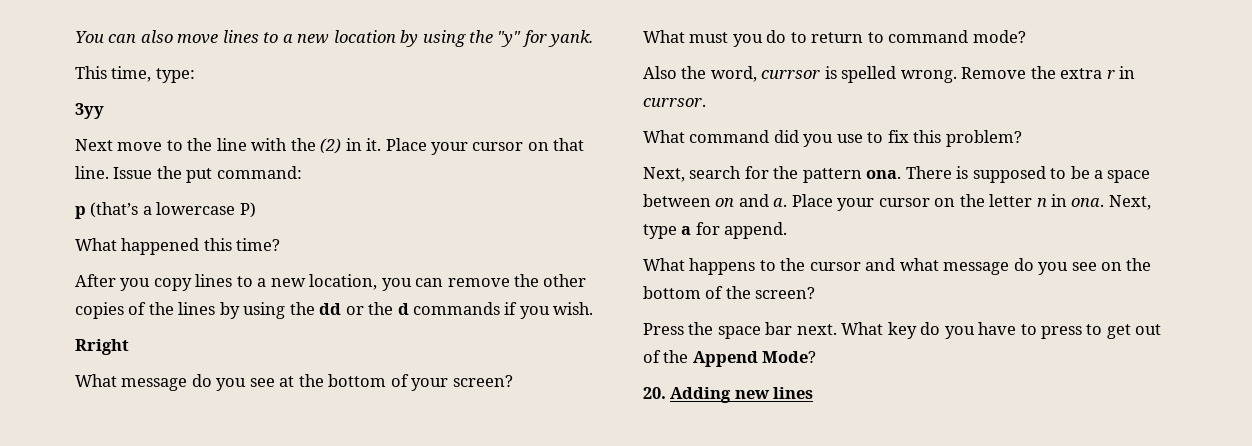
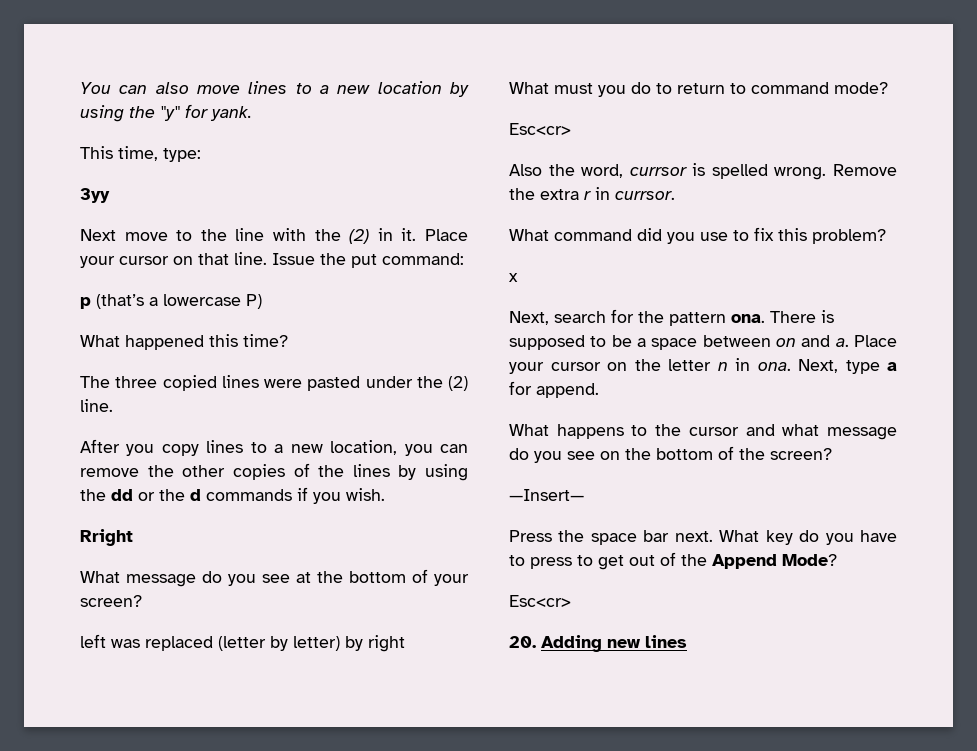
+ The three copied lines were pasted under the (2) line.
+ left was replaced (letter by letter) by right
  What must you do to return to command mode?
+ Esc<cr>
+ x
+ —Insert—
  What key do you have to press to get out of the Append Mode?
+ Esc<cr>

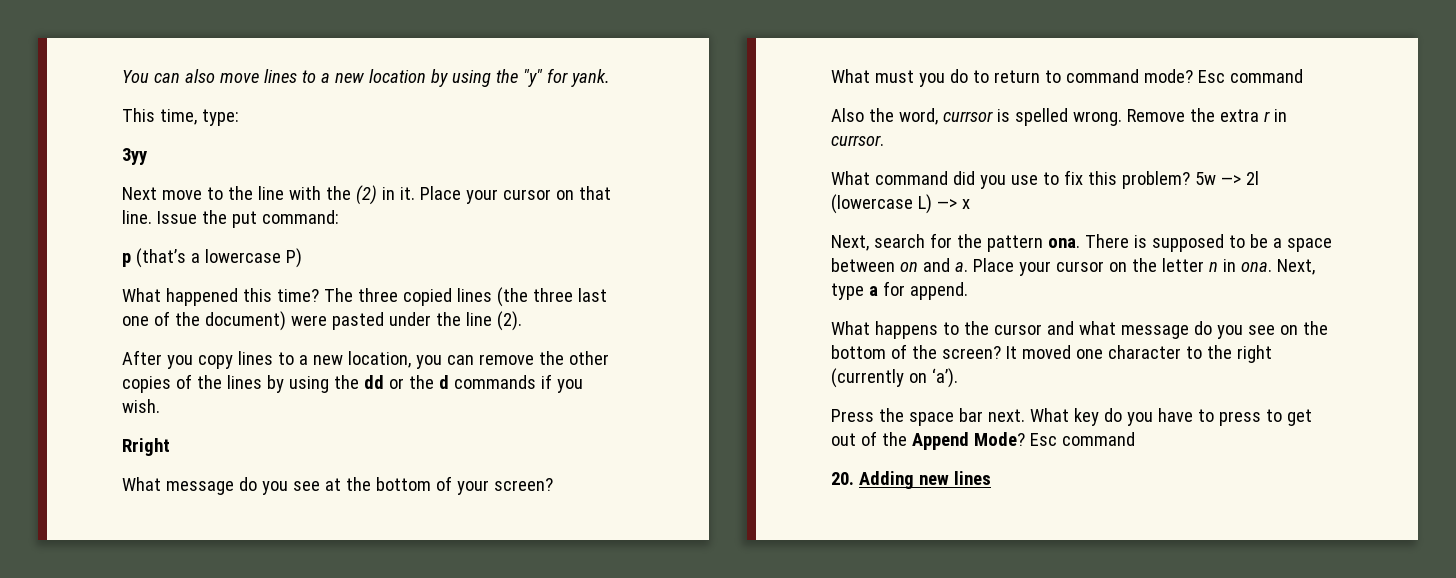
- What happened this time?
- The three copied lines were pasted under the (2) line.
+ What happened this time? The three copied lines (the three last one of the document) were pasted under the line (2).
- left was replaced (letter by letter) by right
- What must you do to return to command mode?
- Esc<cr>
+ What must you do to return to command mode? Esc command
- What command did you use to fix this problem?
- x
+ What command did you use to fix this problem? 5w —> 2l (lowercase L) —> x
- What happens to the cursor and what message do you see on the bottom of the screen?
- —Insert—
+ What happens to the cursor and what message do you see on the bottom of the screen? It moved one character to the right (currently on ‘a’).
- What key do you have to press to get out of the Append Mode?
- Esc<cr>
+ What key do you have to press to get out of the Append Mode? Esc command

